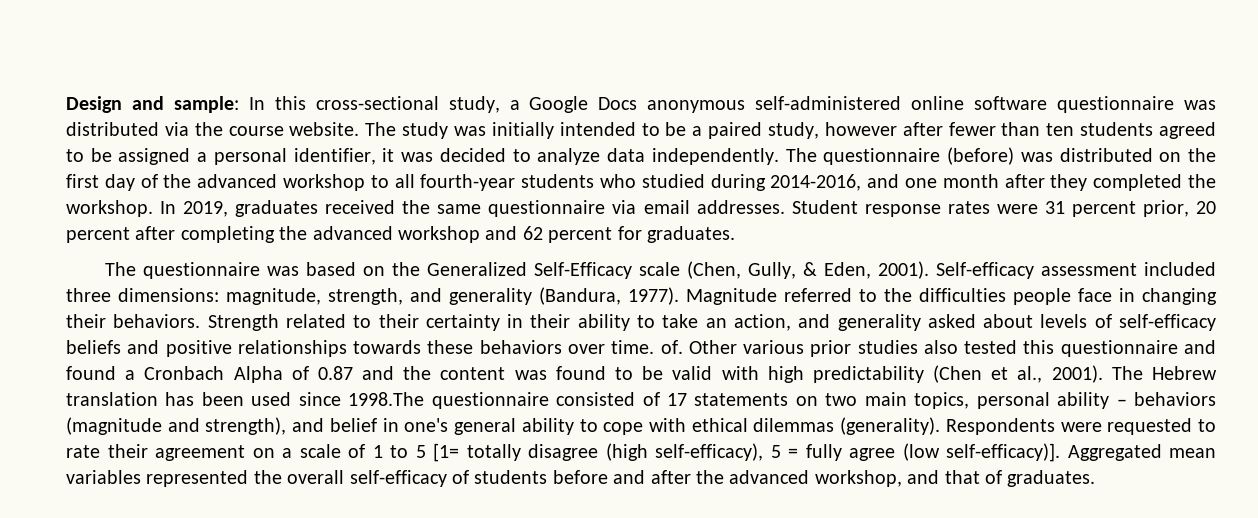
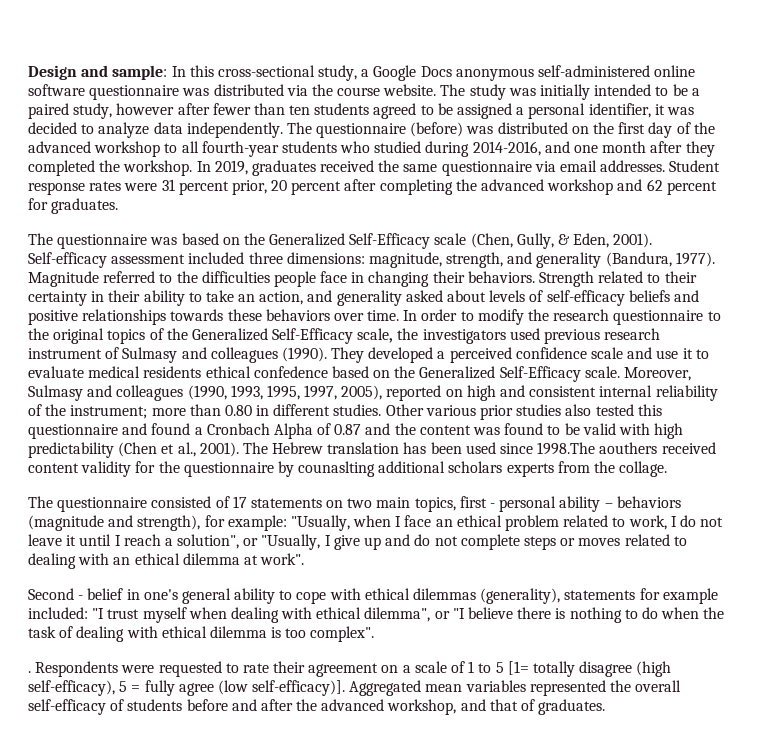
- Strength related to their certainty in their ability to take an action, and generality asked about levels of self-efficacy beliefs and positive relationships towards these behaviors over time. of.
+ Strength related to their certainty in their ability to take an action, and generality asked about levels of self-efficacy beliefs and positive relationships towards these behaviors over time. In order to modify the research questionnaire to the original topics of the Generalized Self-Efficacy scale, the investigators used previous research instrument of Sulmasy and colleagues (1990). They developed a perceived confidence scale and use it to evaluate medical residents ethical confedence based on the Generalized Self-Efficacy scale. Moreover, Sulmasy and colleagues (1990, 1993, 1995, 1997, 2005), reported on high and consistent internal reliability of the instrument; more than 0.80 in different studies.
- The Hebrew translation has been used since 1998.The questionnaire consisted of 17 statements on two main topics, personal ability – behaviors (magnitude and strength), and belief in one's general ability to cope with ethical dilemmas (generality).
+ The Hebrew translation has been used since 1998.The aouthers received content validity for the questionnaire by counaslting additional scholars experts from the collage.
+ The questionnaire consisted of 17 statements on two main topics, first - personal ability – behaviors (magnitude and strength), for example: "Usually, when I face an ethical problem related to work, I do not leave it until I reach a solution", or "Usually, I give up and do not complete steps or moves related to dealing with an ethical dilemma at work".
+ Second - belief in one's general ability to cope with ethical dilemmas (generality), statements for example included: "I trust myself when dealing with ethical dilemma", or "I believe there is nothing to do when the task of dealing with ethical dilemma is too complex".
+ .

